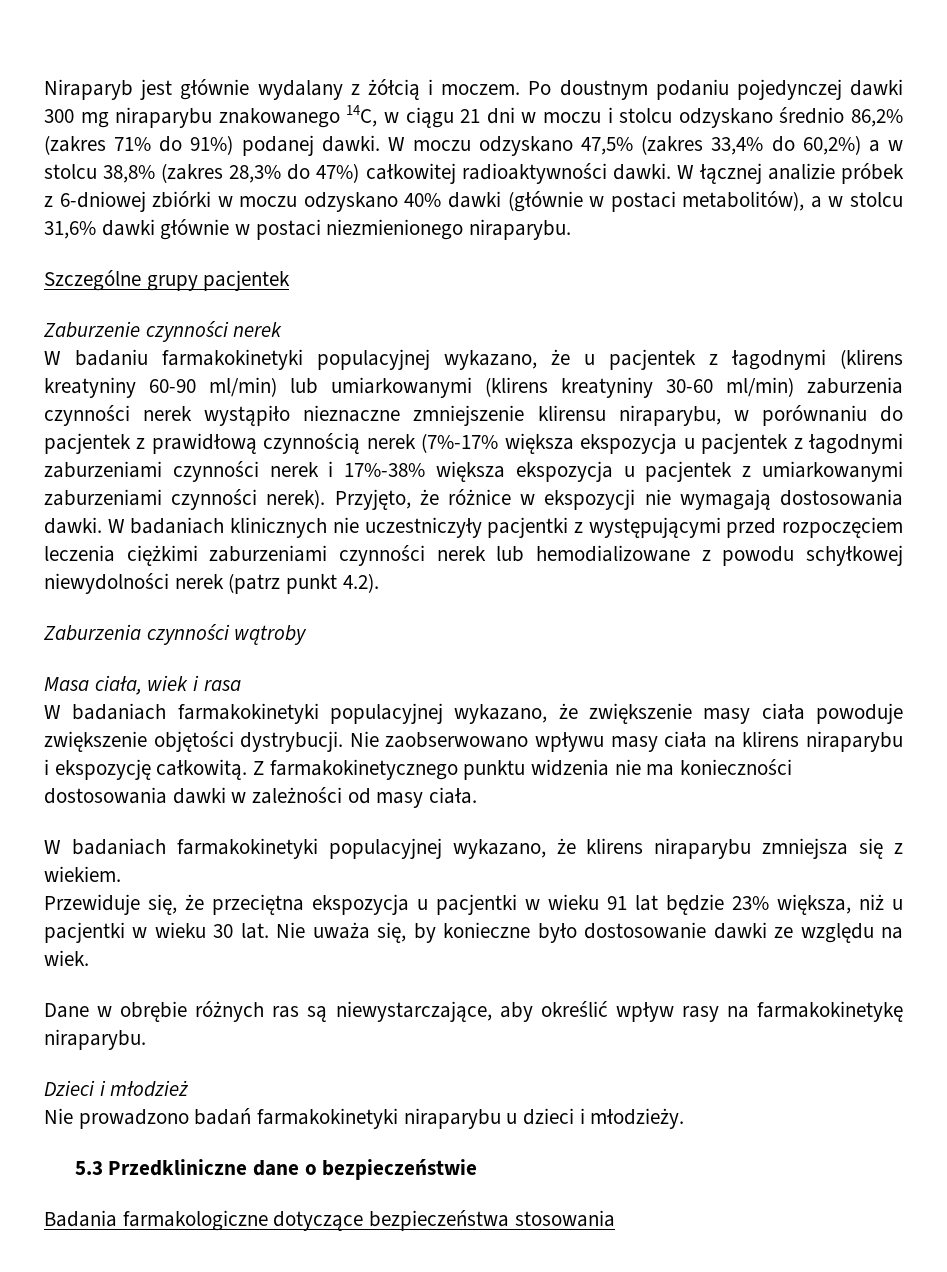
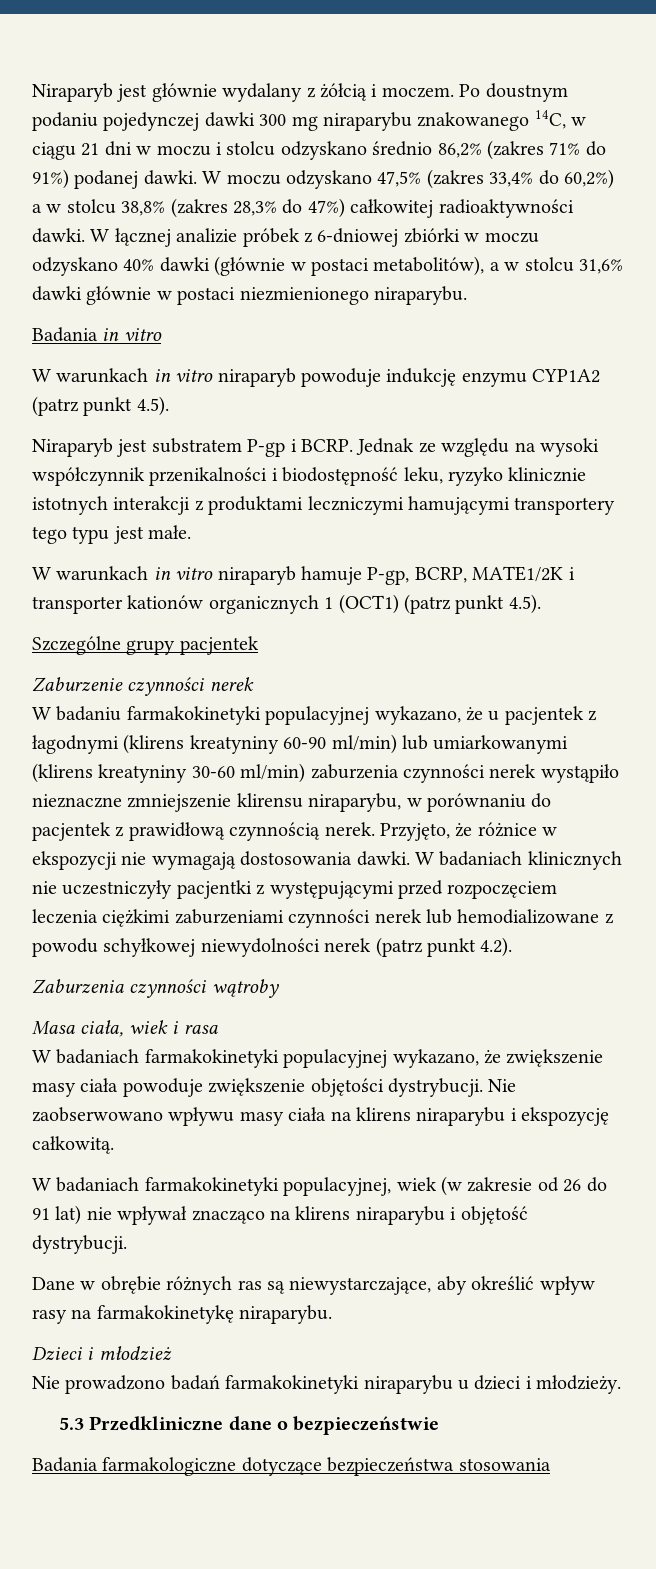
+ Badania in vitro
+ W warunkach in vitro niraparyb powoduje indukcję enzymu CYP1A2 (patrz punkt 4.5).
+ Niraparyb jest substratem P-gp i BCRP. Jednak ze względu na wysoki współczynnik przenikalności i biodostępność leku, ryzyko klinicznie istotnych interakcji z produktami leczniczymi hamującymi transportery tego typu jest małe.
+ W warunkach in vitro niraparyb hamuje P-gp, BCRP, MATE1/2K i transporter kationów organicznych 1 (OCT1) (patrz punkt 4.5).
- W badaniu farmakokinetyki populacyjnej wykazano, że u pacjentek z łagodnymi (klirens kreatyniny 60-90 ml/min) lub umiarkowanymi (klirens kreatyniny 30-60 ml/min) zaburzenia czynności nerek wystąpiło nieznaczne zmniejszenie klirensu niraparybu, w porównaniu do pacjentek z prawidłową czynnością nerek (7%-17% większa ekspozycja u pacjentek z łagodnymi zaburzeniami czynności nerek i 17%-38% większa ekspozycja u pacjentek z umiarkowanymi zaburzeniami czynności nerek).
+ W badaniu farmakokinetyki populacyjnej wykazano, że u pacjentek z łagodnymi (klirens kreatyniny 60-90 ml/min) lub umiarkowanymi (klirens kreatyniny 30-60 ml/min) zaburzenia czynności nerek wystąpiło nieznaczne zmniejszenie klirensu niraparybu, w porównaniu do pacjentek z prawidłową czynnością nerek.
- Nie zaobserwowano wpływu masy ciała na klirens niraparybu i ekspozycję całkowitą. Z farmakokinetycznego punktu widzenia nie ma konieczności dostosowania dawki w zależności od masy ciała.
- W badaniach farmakokinetyki populacyjnej wykazano, że klirens niraparybu zmniejsza się z wiekiem.
- Przewiduje się, że przeciętna ekspozycja u pacjentki w wieku 91 lat będzie 23% większa, niż u pacjentki w wieku 30 lat. Nie uważa się, by konieczne było dostosowanie dawki ze względu na wiek.
+ Nie zaobserwowano wpływu masy ciała na klirens niraparybu i ekspozycję całkowitą.
+ W badaniach farmakokinetyki populacyjnej, wiek (w zakresie od 26 do 91 lat) nie wpływał znacząco na klirens niraparybu i objętość dystrybucji.

